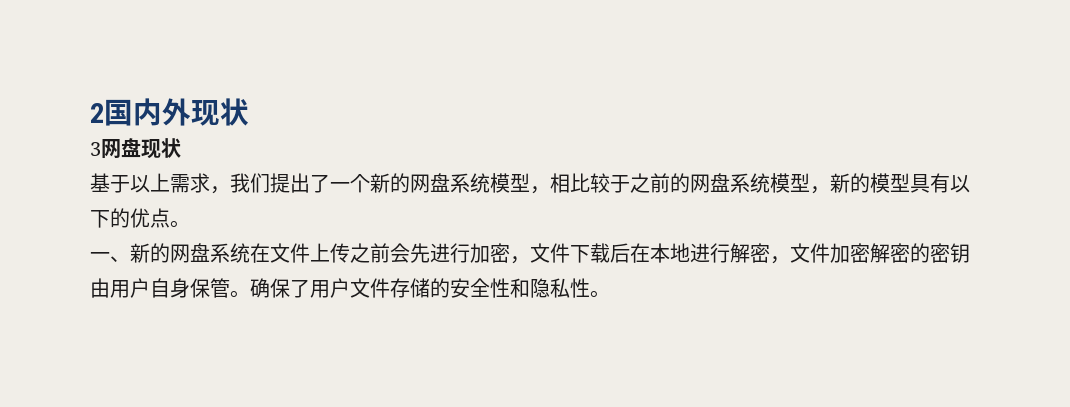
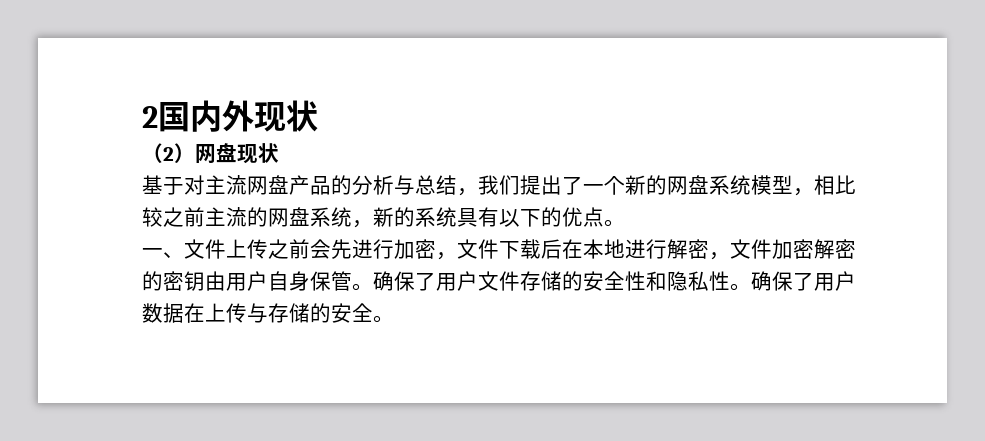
- 3网盘现状
+ （2）网盘现状
- 基于以上需求，我们提出了一个新的网盘系统模型，相比较于之前的网盘系统模型，新的模型具有以下的优点。
+ 基于对主流网盘产品的分析与总结，我们提出了一个新的网盘系统模型，相比较之前主流的网盘系统，新的系统具有以下的优点。
- 一、新的网盘系统在文件上传之前会先进行加密，文件下载后在本地进行解密，文件加密解密的密钥由用户自身保管。
+ 一、文件上传之前会先进行加密，文件下载后在本地进行解密，文件加密解密的密钥由用户自身保管。
+ 确保了用户数据在上传与存储的安全。

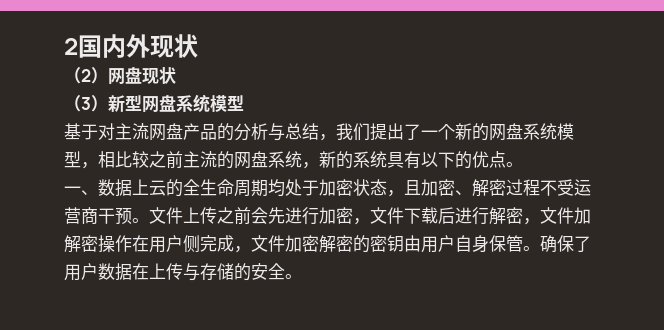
+ （3）新型网盘系统模型
- 一、文件上传之前会先进行加密，文件下载后在本地进行解密，文件加密解密的密钥由用户自身保管。
+ 一、数据上云的全生命周期均处于加密状态，且加密、解密过程不受运营商干预。文件上传之前会先进行加密，文件下载后进行解密，文件加解密操作在用户侧完成，文件加密解密的密钥由用户自身保管。
- 确保了用户文件存储的安全性和隐私性。确保了用户数据在上传与存储的安全。
+ 确保了用户数据在上传与存储的安全。

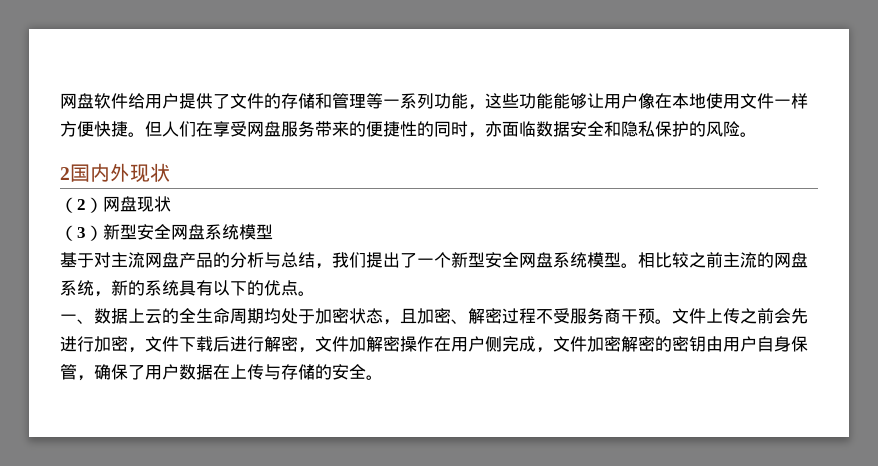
+ 网盘软件给用户提供了文件的存储和管理等一系列功能，这些功能能够让用户像在本地使用文件一样方便快捷。但人们在享受网盘服务带来的便捷性的同时，亦面临数据安全和隐私保护的风险。
- （3）新型网盘系统模型
+ （3）新型安全网盘系统模型
- 基于对主流网盘产品的分析与总结，我们提出了一个新的网盘系统模型，相比较之前主流的网盘系统，新的系统具有以下的优点。
+ 基于对主流网盘产品的分析与总结，我们提出了一个新型安全网盘系统模型。相比较之前主流的网盘系统，新的系统具有以下的优点。
- 一、数据上云的全生命周期均处于加密状态，且加密、解密过程不受运营商干预。
+ 一、数据上云的全生命周期均处于加密状态，且加密、解密过程不受服务商干预。
- 文件上传之前会先进行加密，文件下载后进行解密，文件加解密操作在用户侧完成，文件加密解密的密钥由用户自身保管。确保了用户数据在上传与存储的安全。
+ 文件上传之前会先进行加密，文件下载后进行解密，文件加解密操作在用户侧完成，文件加密解密的密钥由用户自身保管，确保了用户数据在上传与存储的安全。

